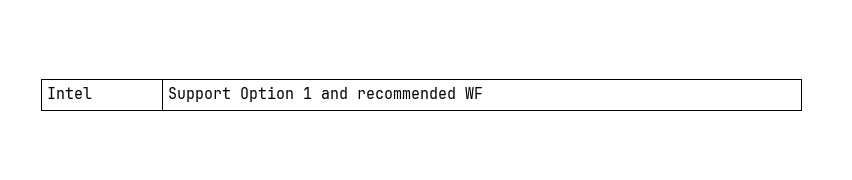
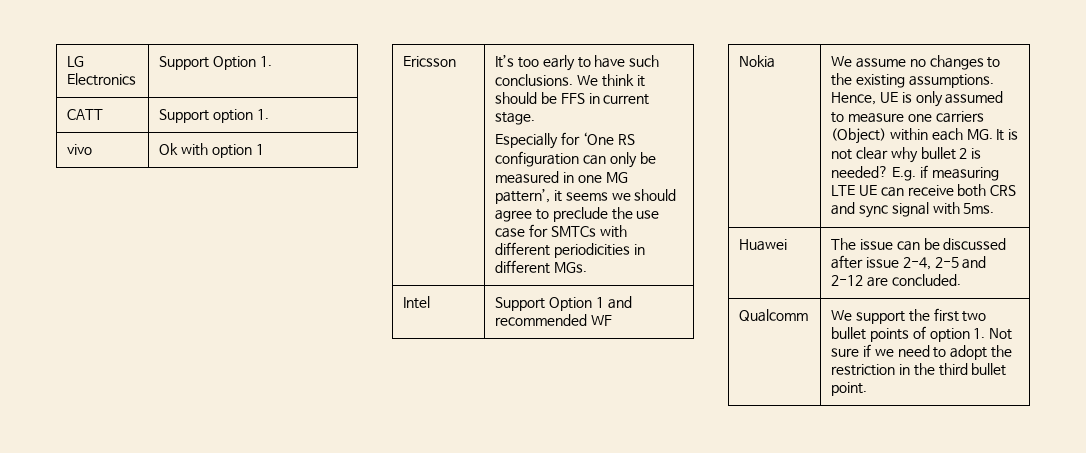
+ LG Electronics | Support Option 1.
+ CATT | Support option 1.
+ vivo | Ok with option 1
+ Ericsson | It’s too early to have such conclusions. We think it should be FFS in current stage.
+ Especially for ‘One RS configuration can only be measured in one MG pattern’, it seems we should agree to preclude the use case for SMTCs with different periodicities in different MGs.
+ Nokia | We assume no changes to the existing assumptions. Hence, UE is only assumed to measure one carriers (Object) within each MG. It is not clear why bullet 2 is needed? E.g. if measuring LTE UE can receive both CRS and sync signal with 5ms.
+ Huawei | The issue can be discussed after issue 2-4, 2-5 and 2-12 are concluded.
+ Qualcomm | We support the first two bullet points of option 1. Not sure if we need to adopt the restriction in the third bullet point.

